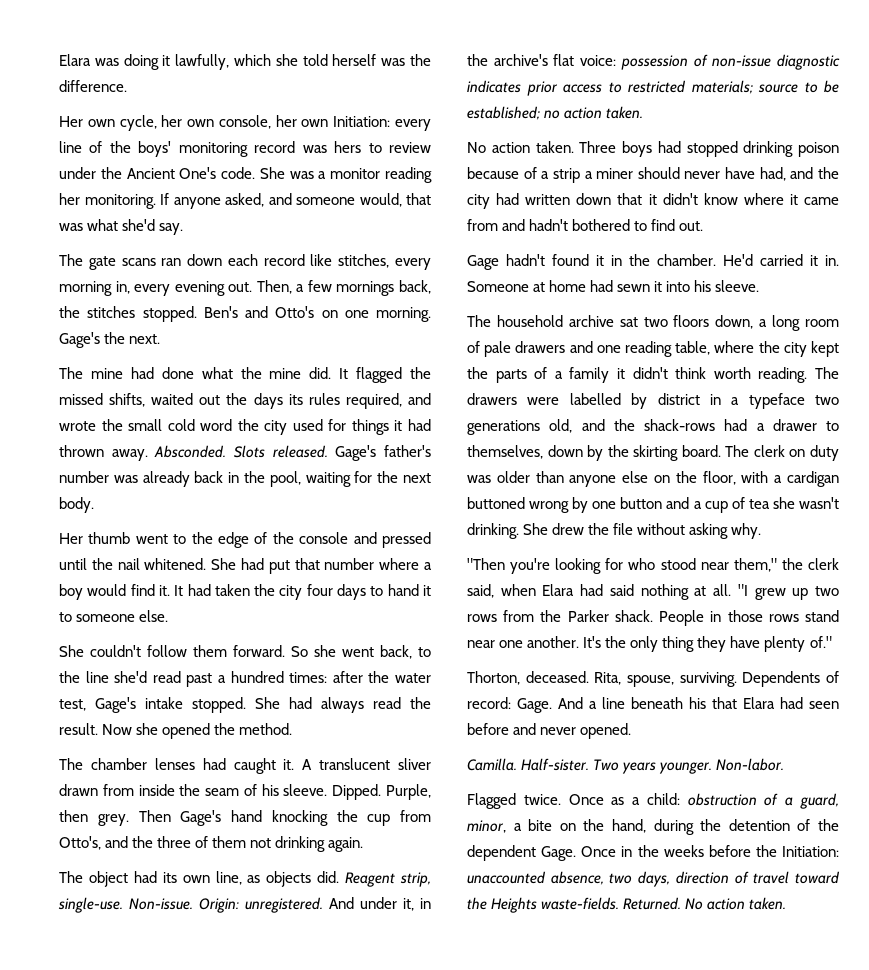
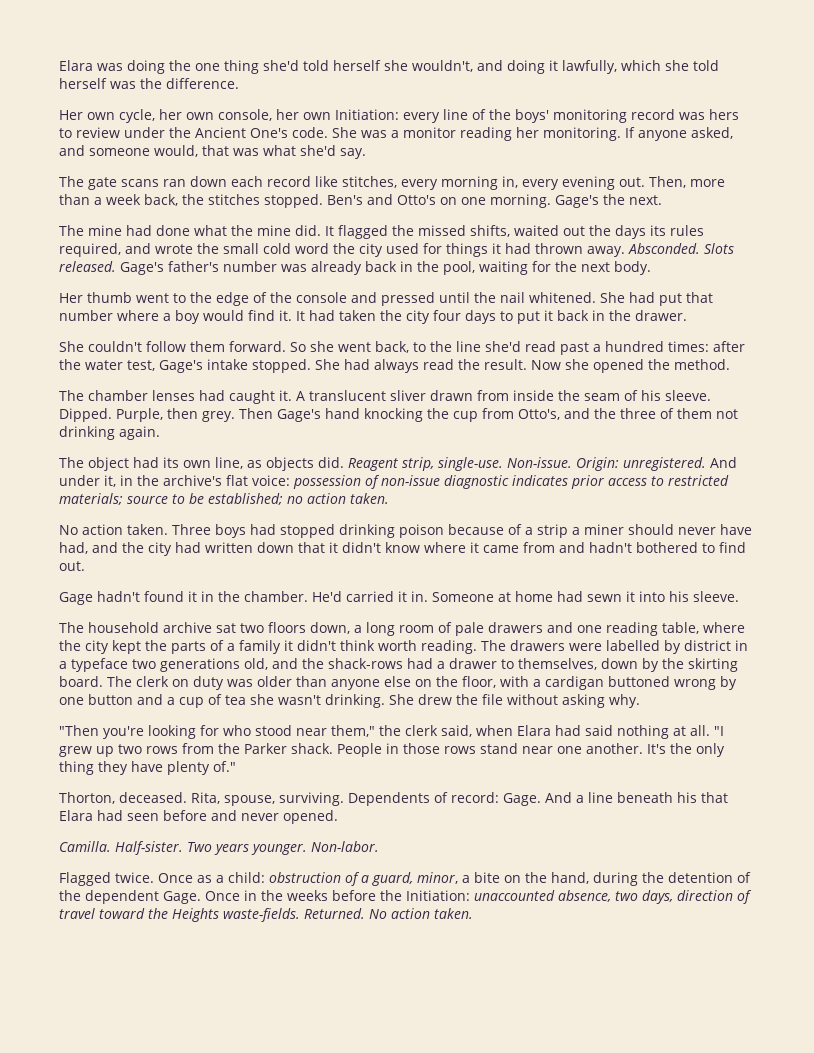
- Elara was doing it lawfully, which she told herself was the difference.
+ Elara was doing the one thing she'd told herself she wouldn't, and doing it lawfully, which she told herself was the difference.
- Then, a few mornings back, the stitches stopped.
+ Then, more than a week back, the stitches stopped.
- It had taken the city four days to hand it to someone else.
+ It had taken the city four days to put it back in the drawer.

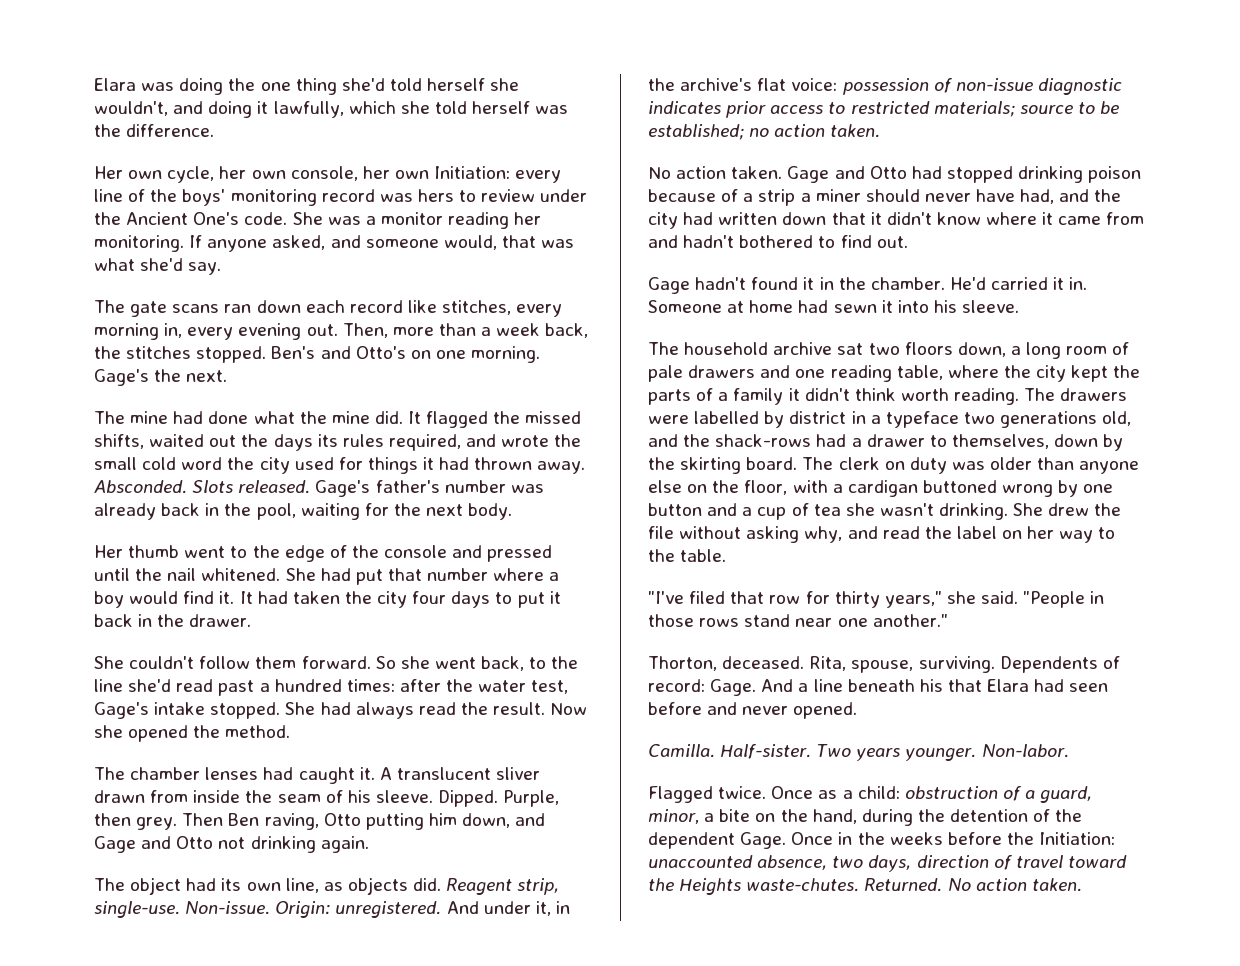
- Then Gage's hand knocking the cup from Otto's, and the three of them not drinking again.
+ Then Ben raving, Otto putting him down, and Gage and Otto not drinking again.
- Three boys had stopped drinking poison because of a strip a miner should never have had, and the city had written down that it didn't know where it came from and hadn't bothered to find out.
+ Gage and Otto had stopped drinking poison because of a strip a miner should never have had, and the city had written down that it didn't know where it came from and hadn't bothered to find out.
- She drew the file without asking why.
- "Then you're looking for who stood near them," the clerk said, when Elara had said nothing at all. "I grew up two rows from the Parker shack. People in those rows stand near one another. It's the only thing they have plenty of."
+ She drew the file without asking why, and read the label on her way to the table.
+ "I've filed that row for thirty years," she said. "People in those rows stand near one another."
- Once in the weeks before the Initiation: unaccounted absence, two days, direction of travel toward the Heights waste-fields.
+ Once in the weeks before the Initiation: unaccounted absence, two days, direction of travel toward the Heights waste-chutes.

